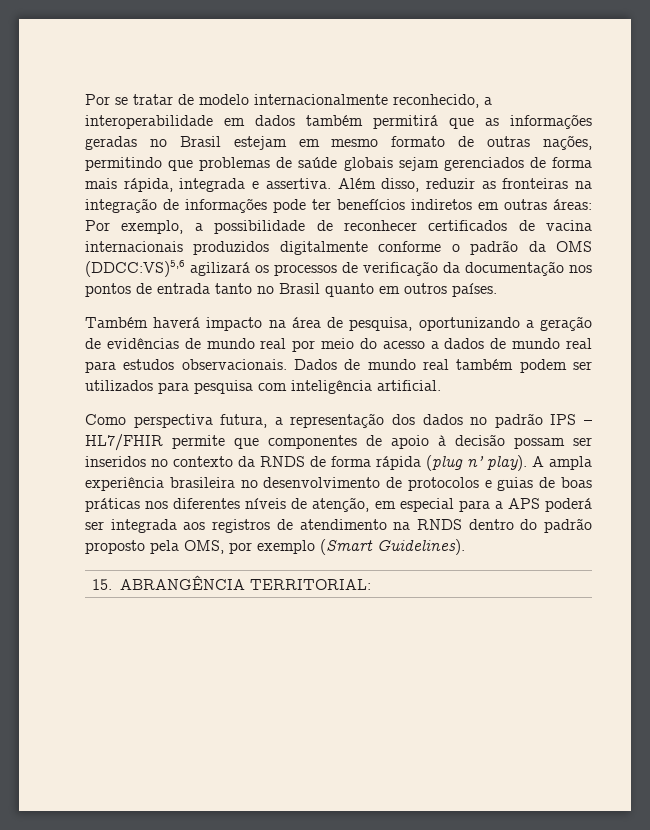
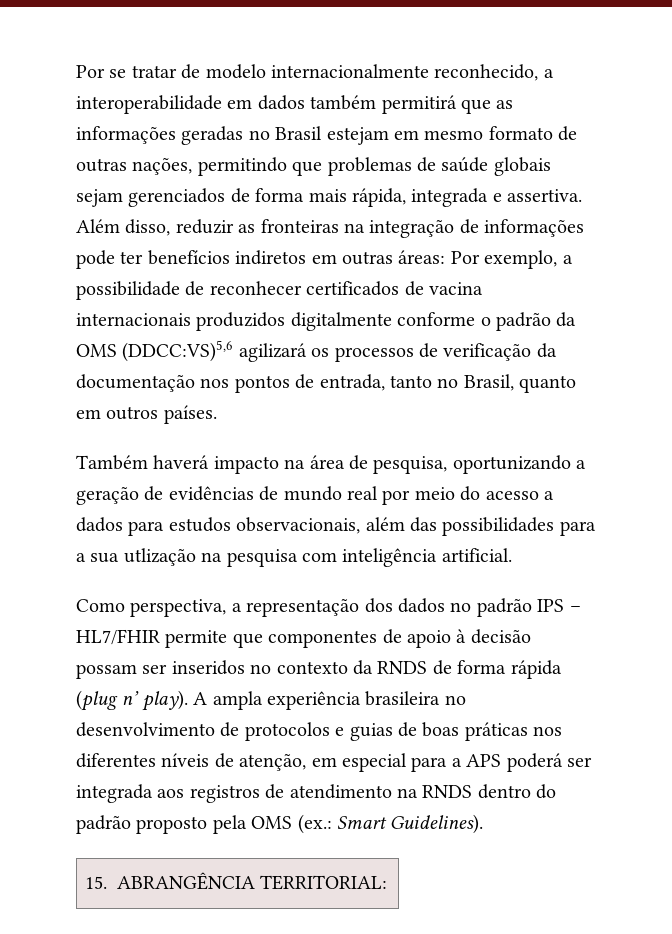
- Além disso, reduzir as fronteiras na integração de informações pode ter benefícios indiretos em outras áreas: Por exemplo, a possibilidade de reconhecer certificados de vacina internacionais produzidos digitalmente conforme o padrão da OMS (DDCC:VS)5,6 agilizará os processos de verificação da documentação nos pontos de entrada tanto no Brasil quanto em outros países.
+ Além disso, reduzir as fronteiras na integração de informações pode ter benefícios indiretos em outras áreas: Por exemplo, a possibilidade de reconhecer certificados de vacina internacionais produzidos digitalmente conforme o padrão da OMS (DDCC:VS)5,6 agilizará os processos de verificação da documentação nos pontos de entrada, tanto no Brasil, quanto em outros países.
- Também haverá impacto na área de pesquisa, oportunizando a geração de evidências de mundo real por meio do acesso a dados de mundo real para estudos observacionais. Dados de mundo real também podem ser utilizados para pesquisa com inteligência artificial.
+ Também haverá impacto na área de pesquisa, oportunizando a geração de evidências de mundo real por meio do acesso a dados para estudos observacionais, além das possibilidades para a sua utlização na pesquisa com inteligência artificial.
- Como perspectiva futura, a representação dos dados no padrão IPS – HL7/FHIR permite que componentes de apoio à decisão possam ser inseridos no contexto da RNDS de forma rápida (plug n’ play).
+ Como perspectiva, a representação dos dados no padrão IPS – HL7/FHIR permite que componentes de apoio à decisão possam ser inseridos no contexto da RNDS de forma rápida (plug n’ play).
- A ampla experiência brasileira no desenvolvimento de protocolos e guias de boas práticas nos diferentes níveis de atenção, em especial para a APS poderá ser integrada aos registros de atendimento na RNDS dentro do padrão proposto pela OMS, por exemplo (Smart Guidelines).
+ A ampla experiência brasileira no desenvolvimento de protocolos e guias de boas práticas nos diferentes níveis de atenção, em especial para a APS poderá ser integrada aos registros de atendimento na RNDS dentro do padrão proposto pela OMS (ex.: Smart Guidelines).

